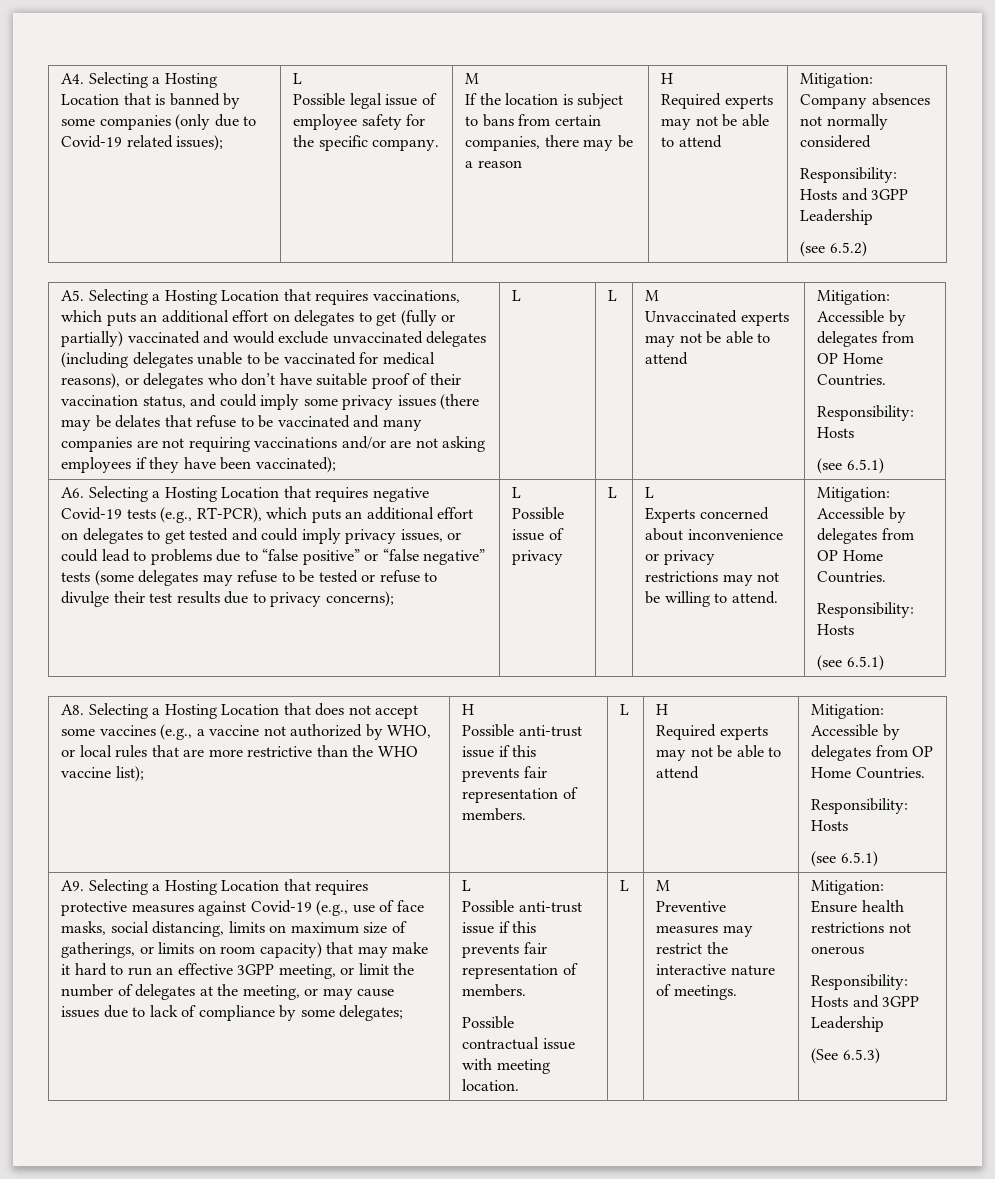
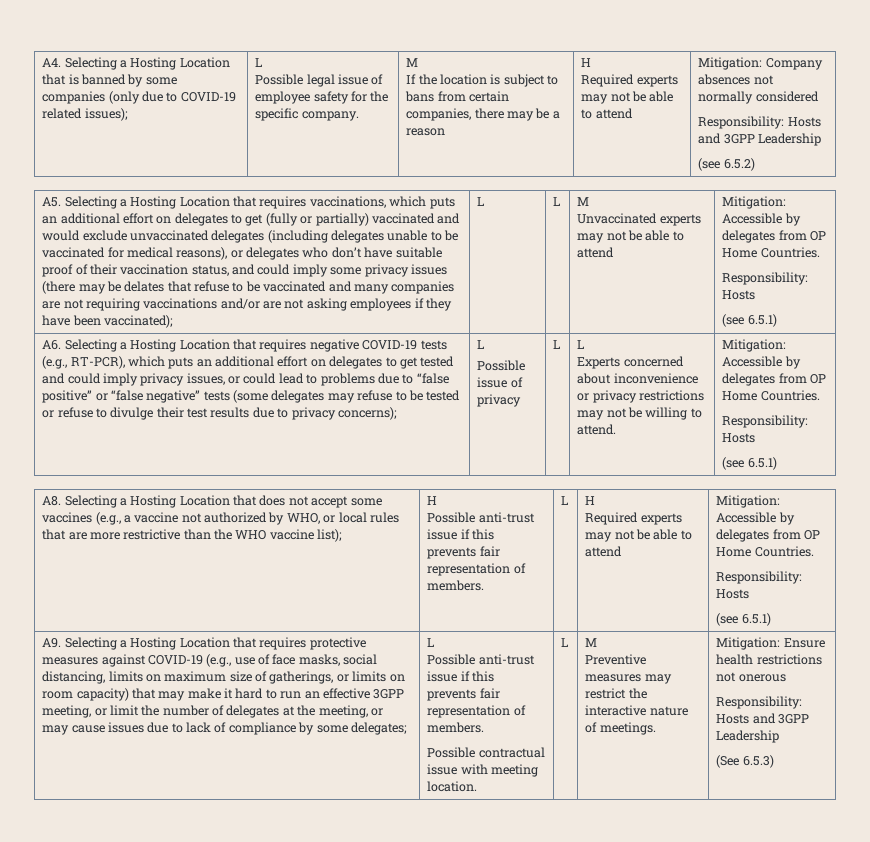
- A4. Selecting a Hosting Location that is banned by some companies (only due to Covid-19 related issues);
+ A4. Selecting a Hosting Location that is banned by some companies (only due to COVID-19 related issues);
- A6. Selecting a Hosting Location that requires negative Covid-19 tests (e.g., RT-PCR), which puts an additional effort on delegates to get tested and could imply privacy issues, or could lead to problems due to “false positive” or “false negative” tests (some delegates may refuse to be tested or refuse to divulge their test results due to privacy concerns);
+ A6. Selecting a Hosting Location that requires negative COVID-19 tests (e.g., RT-PCR), which puts an additional effort on delegates to get tested and could imply privacy issues, or could lead to problems due to “false positive” or “false negative” tests (some delegates may refuse to be tested or refuse to divulge their test results due to privacy concerns);
- A9. Selecting a Hosting Location that requires protective measures against Covid-19 (e.g., use of face masks, social distancing, limits on maximum size of gatherings, or limits on room capacity) that may make it hard to run an effective 3GPP meeting, or limit the number of delegates at the meeting, or may cause issues due to lack of compliance by some delegates;
+ A9. Selecting a Hosting Location that requires protective measures against COVID-19 (e.g., use of face masks, social distancing, limits on maximum size of gatherings, or limits on room capacity) that may make it hard to run an effective 3GPP meeting, or limit the number of delegates at the meeting, or may cause issues due to lack of compliance by some delegates;

